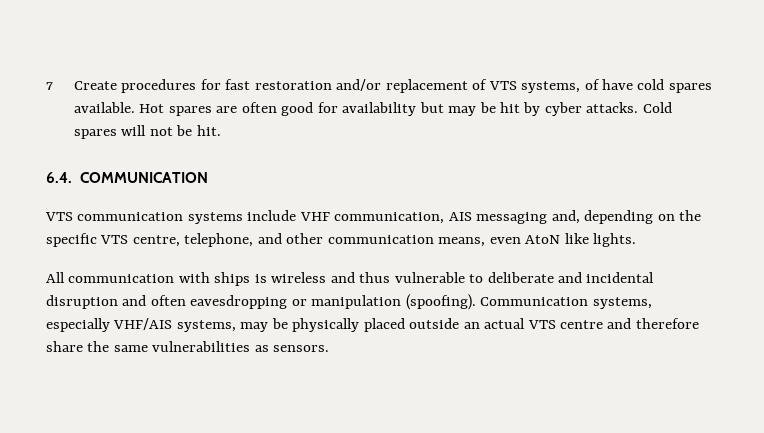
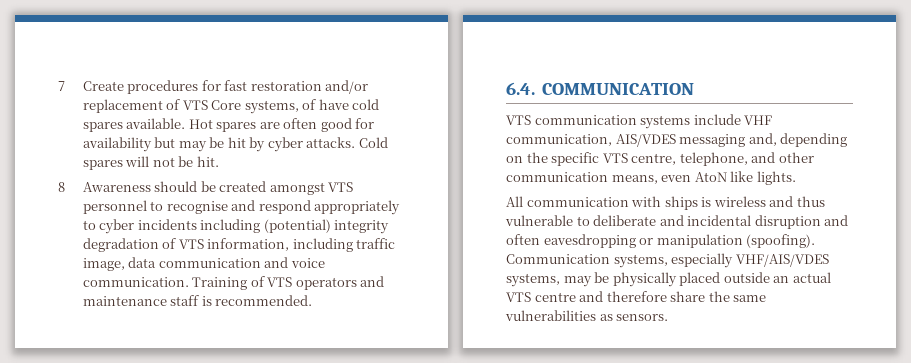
- 7 Create procedures for fast restoration and/or replacement of VTS systems, of have cold spares available.
+ 7 Create procedures for fast restoration and/or replacement of VTS Core systems, of have cold spares available.
+ 8 Awareness should be created amongst VTS personnel to recognise and respond appropriately to cyber incidents including (potential) integrity degradation of VTS information, including traffic image, data communication and voice communication. Training of VTS operators and maintenance staff is recommended.
- VTS communication systems include VHF communication, AIS messaging and, depending on the specific VTS centre, telephone, and other communication means, even AtoN like lights.
+ VTS communication systems include VHF communication, AIS/VDES messaging and, depending on the specific VTS centre, telephone, and other communication means, even AtoN like lights.
- Communication systems, especially VHF/AIS systems, may be physically placed outside an actual VTS centre and therefore share the same vulnerabilities as sensors.
+ Communication systems, especially VHF/AIS/VDES systems, may be physically placed outside an actual VTS centre and therefore share the same vulnerabilities as sensors.

